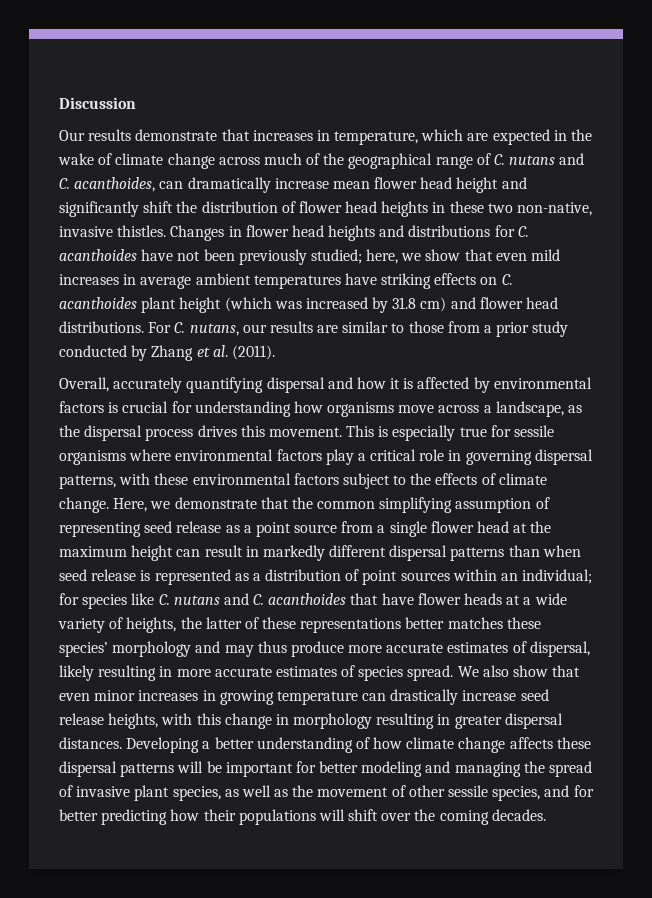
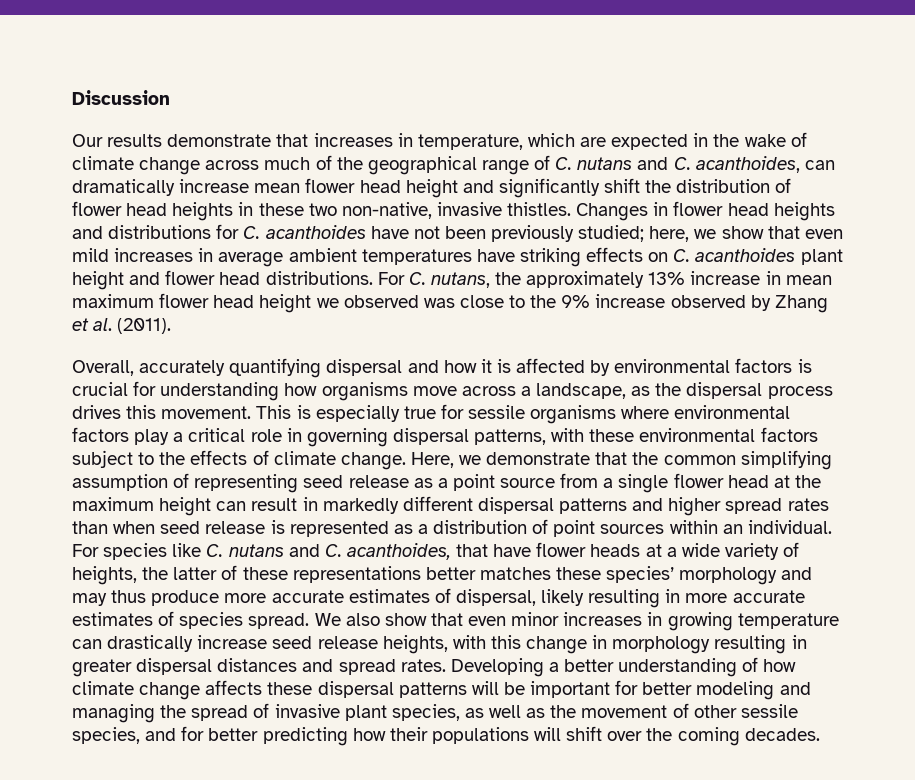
- Changes in flower head heights and distributions for C. acanthoides have not been previously studied; here, we show that even mild increases in average ambient temperatures have striking effects on C. acanthoides plant height (which was increased by 31.8 cm) and flower head distributions.
+ Changes in flower head heights and distributions for C. acanthoides have not been previously studied; here, we show that even mild increases in average ambient temperatures have striking effects on C. acanthoides plant height and flower head distributions.
- For C. nutans, our results are similar to those from a prior study conducted by Zhang et al. (2011).
+ For C. nutans, the approximately 13% increase in mean maximum flower head height we observed was close to the 9% increase observed by Zhang et al. (2011).
- Here, we demonstrate that the common simplifying assumption of representing seed release as a point source from a single flower head at the maximum height can result in markedly different dispersal patterns than when seed release is represented as a distribution of point sources within an individual; for species like C. nutans and C. acanthoides that have flower heads at a wide variety of heights, the latter of these representations better matches these species’ morphology and may thus produce more accurate estimates of dispersal, likely resulting in more accurate estimates of species spread.
+ Here, we demonstrate that the common simplifying assumption of representing seed release as a point source from a single flower head at the maximum height can result in markedly different dispersal patterns and higher spread rates than when seed release is represented as a distribution of point sources within an individual. For species like C. nutans and C. acanthoides, that have flower heads at a wide variety of heights, the latter of these representations better matches these species’ morphology and may thus produce more accurate estimates of dispersal, likely resulting in more accurate estimates of species spread.
- We also show that even minor increases in growing temperature can drastically increase seed release heights, with this change in morphology resulting in greater dispersal distances.
+ We also show that even minor increases in growing temperature can drastically increase seed release heights, with this change in morphology resulting in greater dispersal distances and spread rates.

